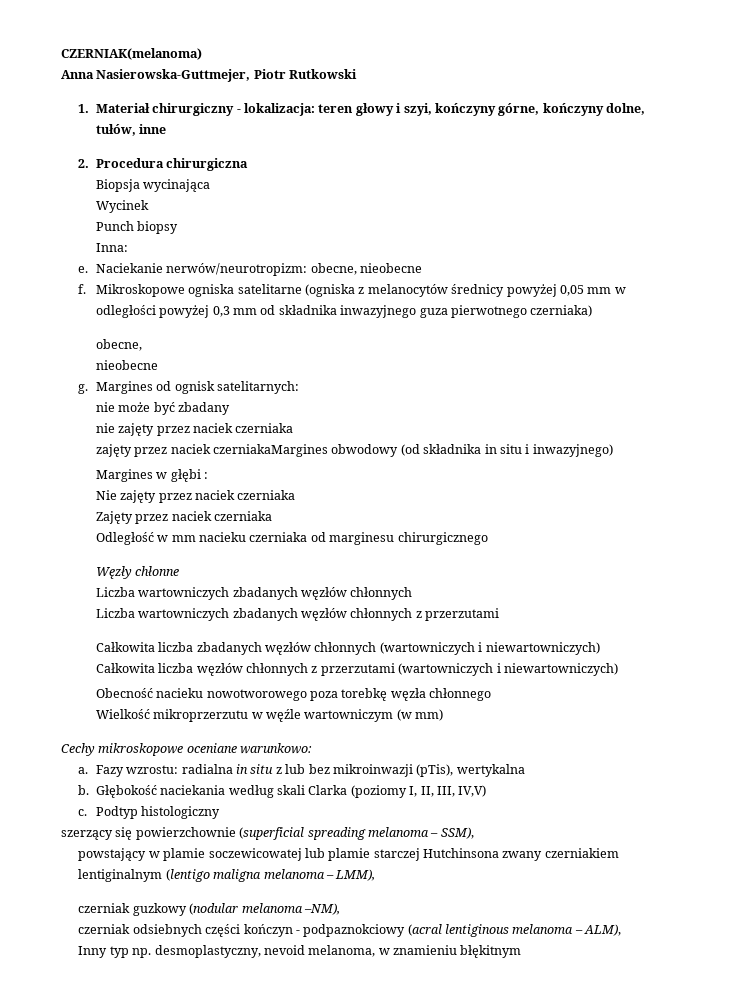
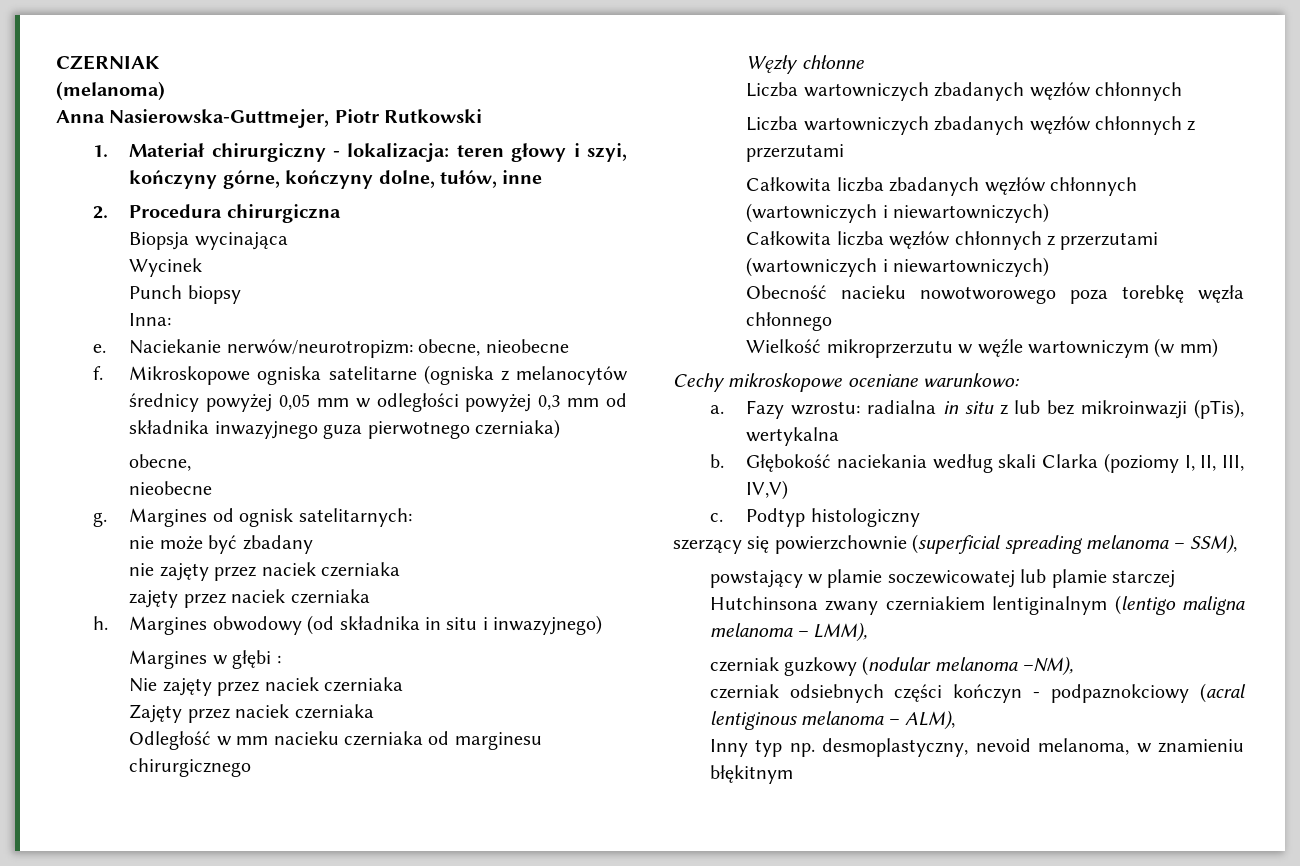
- CZERNIAK(melanoma)
+ CZERNIAK
+ (melanoma)
  nie zajęty przez naciek czerniaka
- zajęty przez naciek czerniakaMargines obwodowy (od składnika in situ i inwazyjnego)
+ zajęty przez naciek czerniaka
+ h. Margines obwodowy (od składnika in situ i inwazyjnego)

